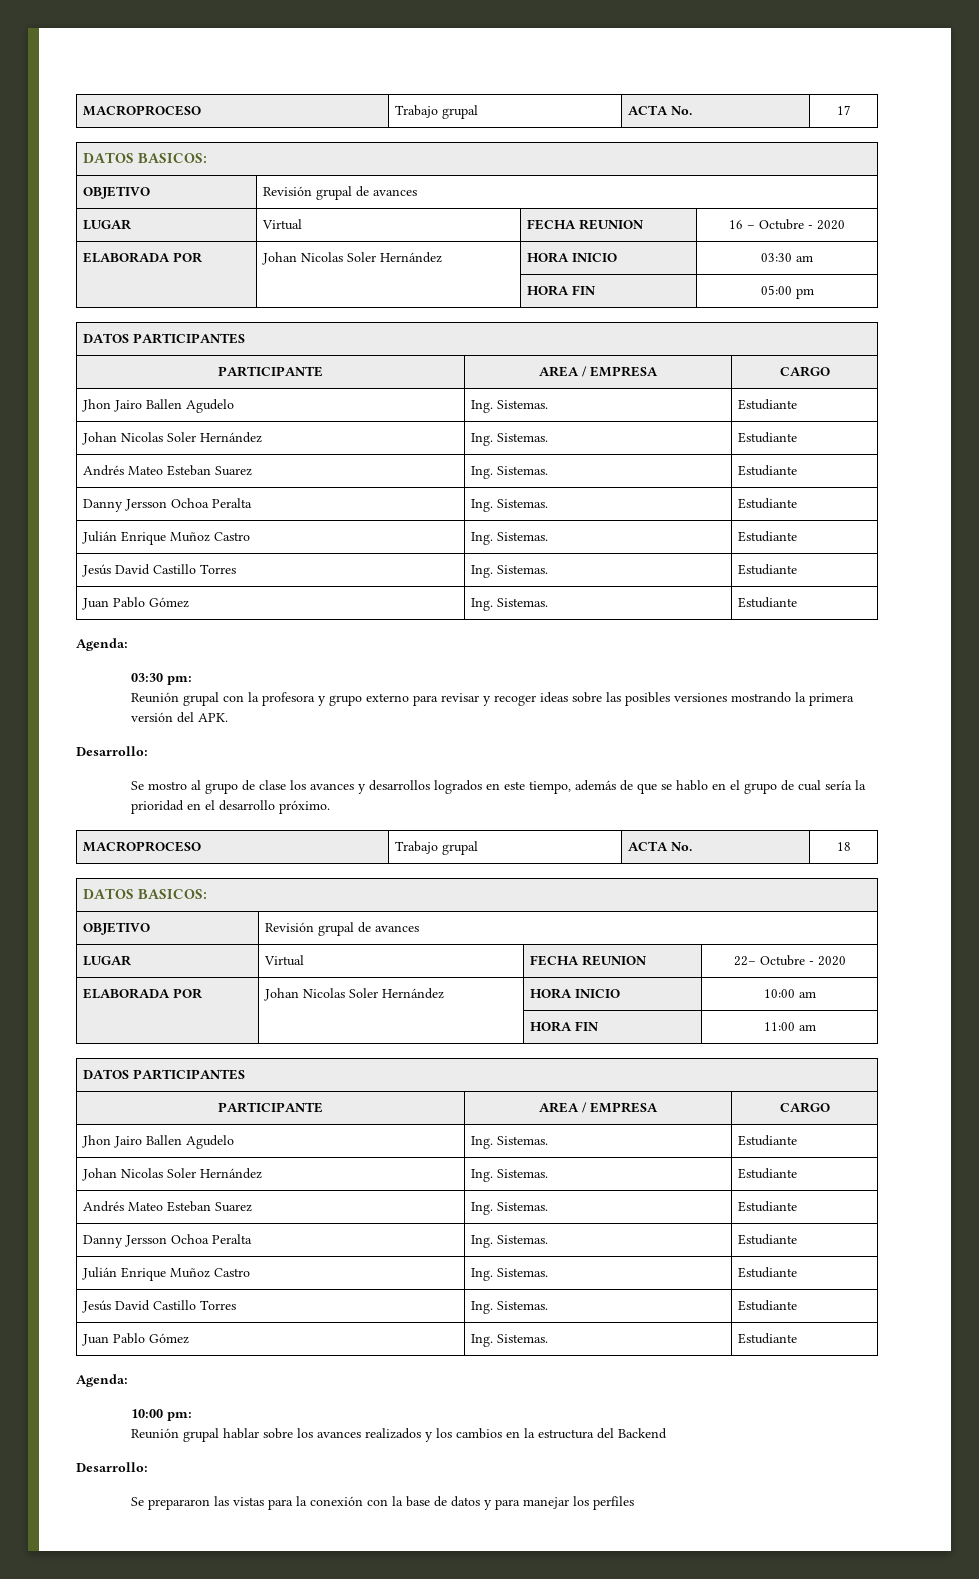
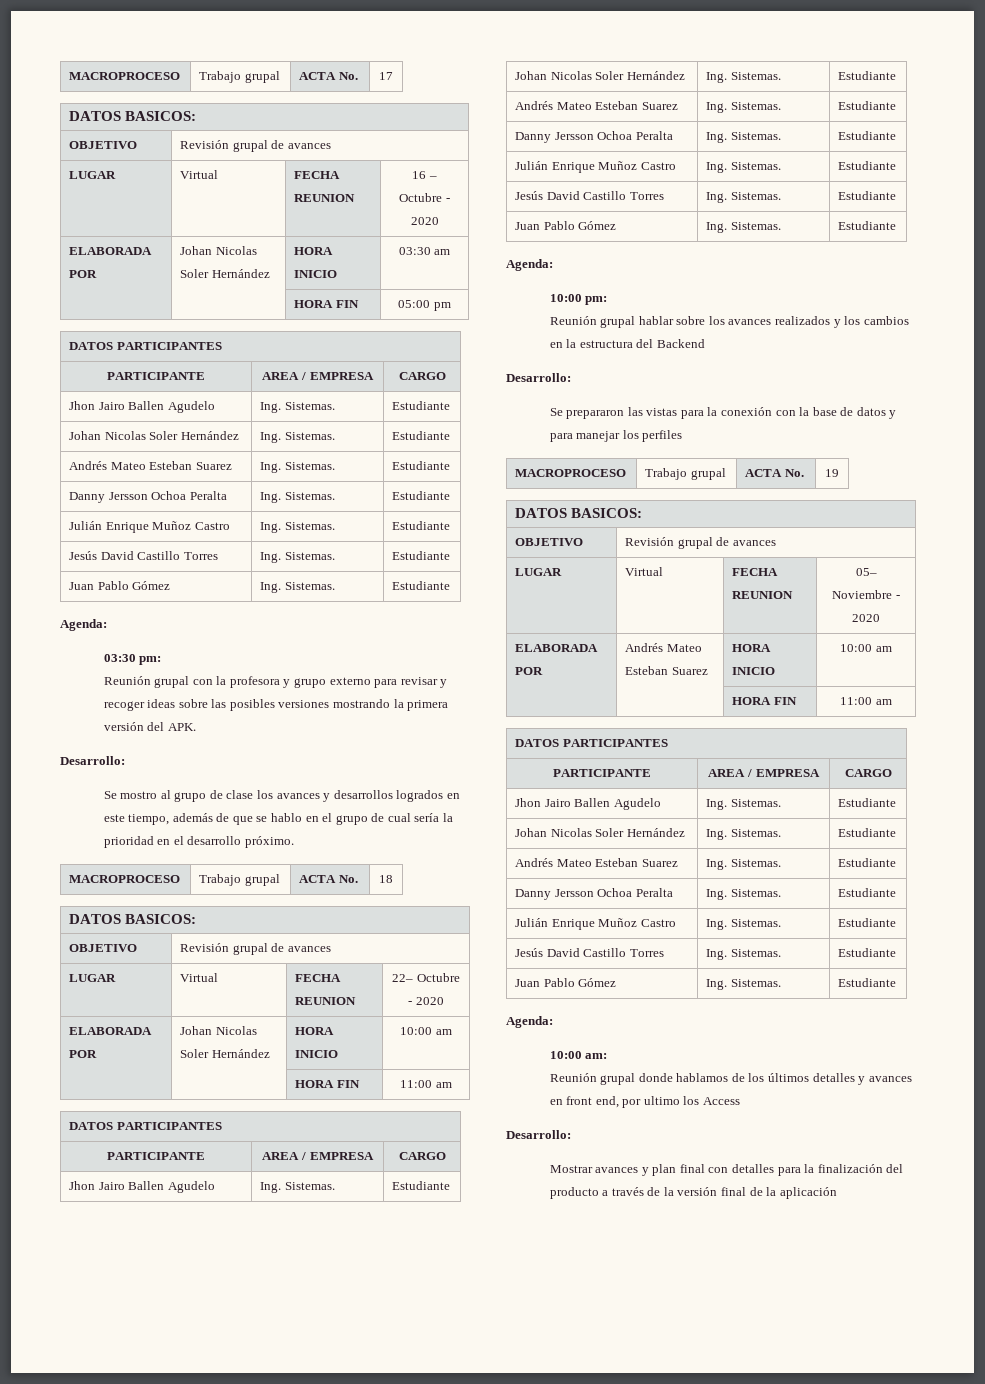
+ MACROPROCESO | Trabajo grupal | ACTA No. | 19
+ DATOS BASICOS:
+ OBJETIVO | Revisión grupal de avances
+ LUGAR | Virtual | FECHA REUNION | 05– Noviembre - 2020
+ ELABORADA POR | Andrés Mateo Esteban Suarez | HORA INICIO | 10:00 am
+ | | HORA FIN | 11:00 am
+ DATOS PARTICIPANTES
+ PARTICIPANTE | AREA / EMPRESA | CARGO
+ Jhon Jairo Ballen Agudelo | Ing. Sistemas. | Estudiante
+ Johan Nicolas Soler Hernández | Ing. Sistemas. | Estudiante
+ Andrés Mateo Esteban Suarez | Ing. Sistemas. | Estudiante
+ Danny Jersson Ochoa Peralta | Ing. Sistemas. | Estudiante
+ Julián Enrique Muñoz Castro | Ing. Sistemas. | Estudiante
+ Jesús David Castillo Torres | Ing. Sistemas. | Estudiante
+ Juan Pablo Gómez | Ing. Sistemas. | Estudiante
+ Agenda:
+ 10:00 am:
+ Reunión grupal donde hablamos de los últimos detalles y avances en front end, por ultimo los Access
+ Desarrollo:
+ Mostrar avances y plan final con detalles para la finalización del producto a través de la versión final de la aplicación

